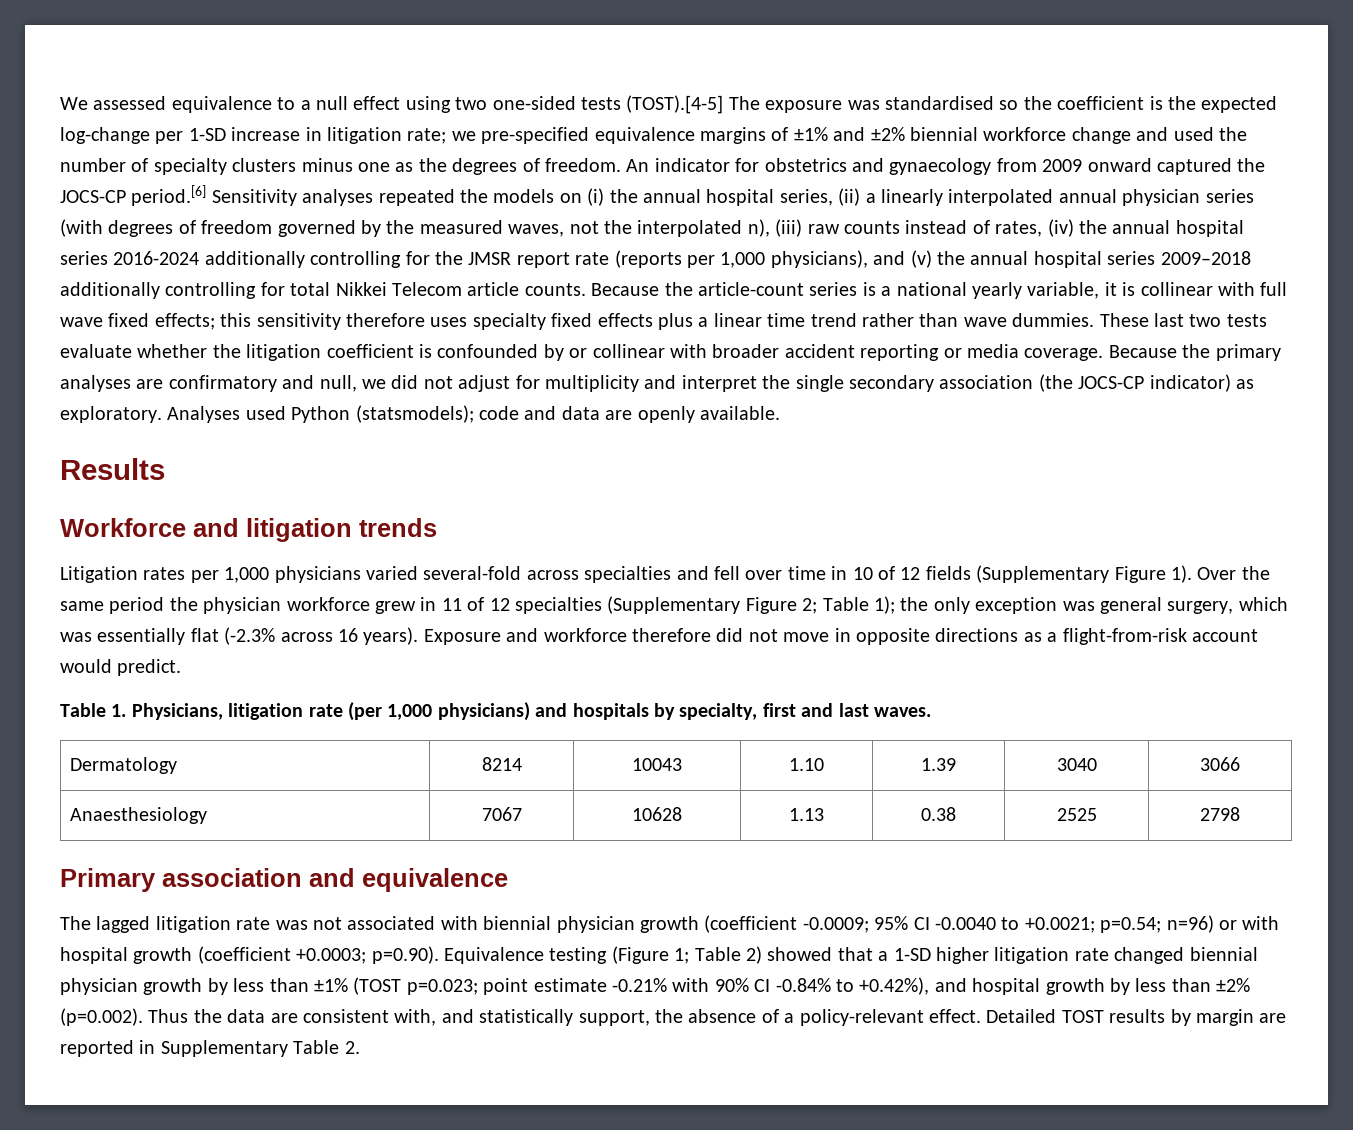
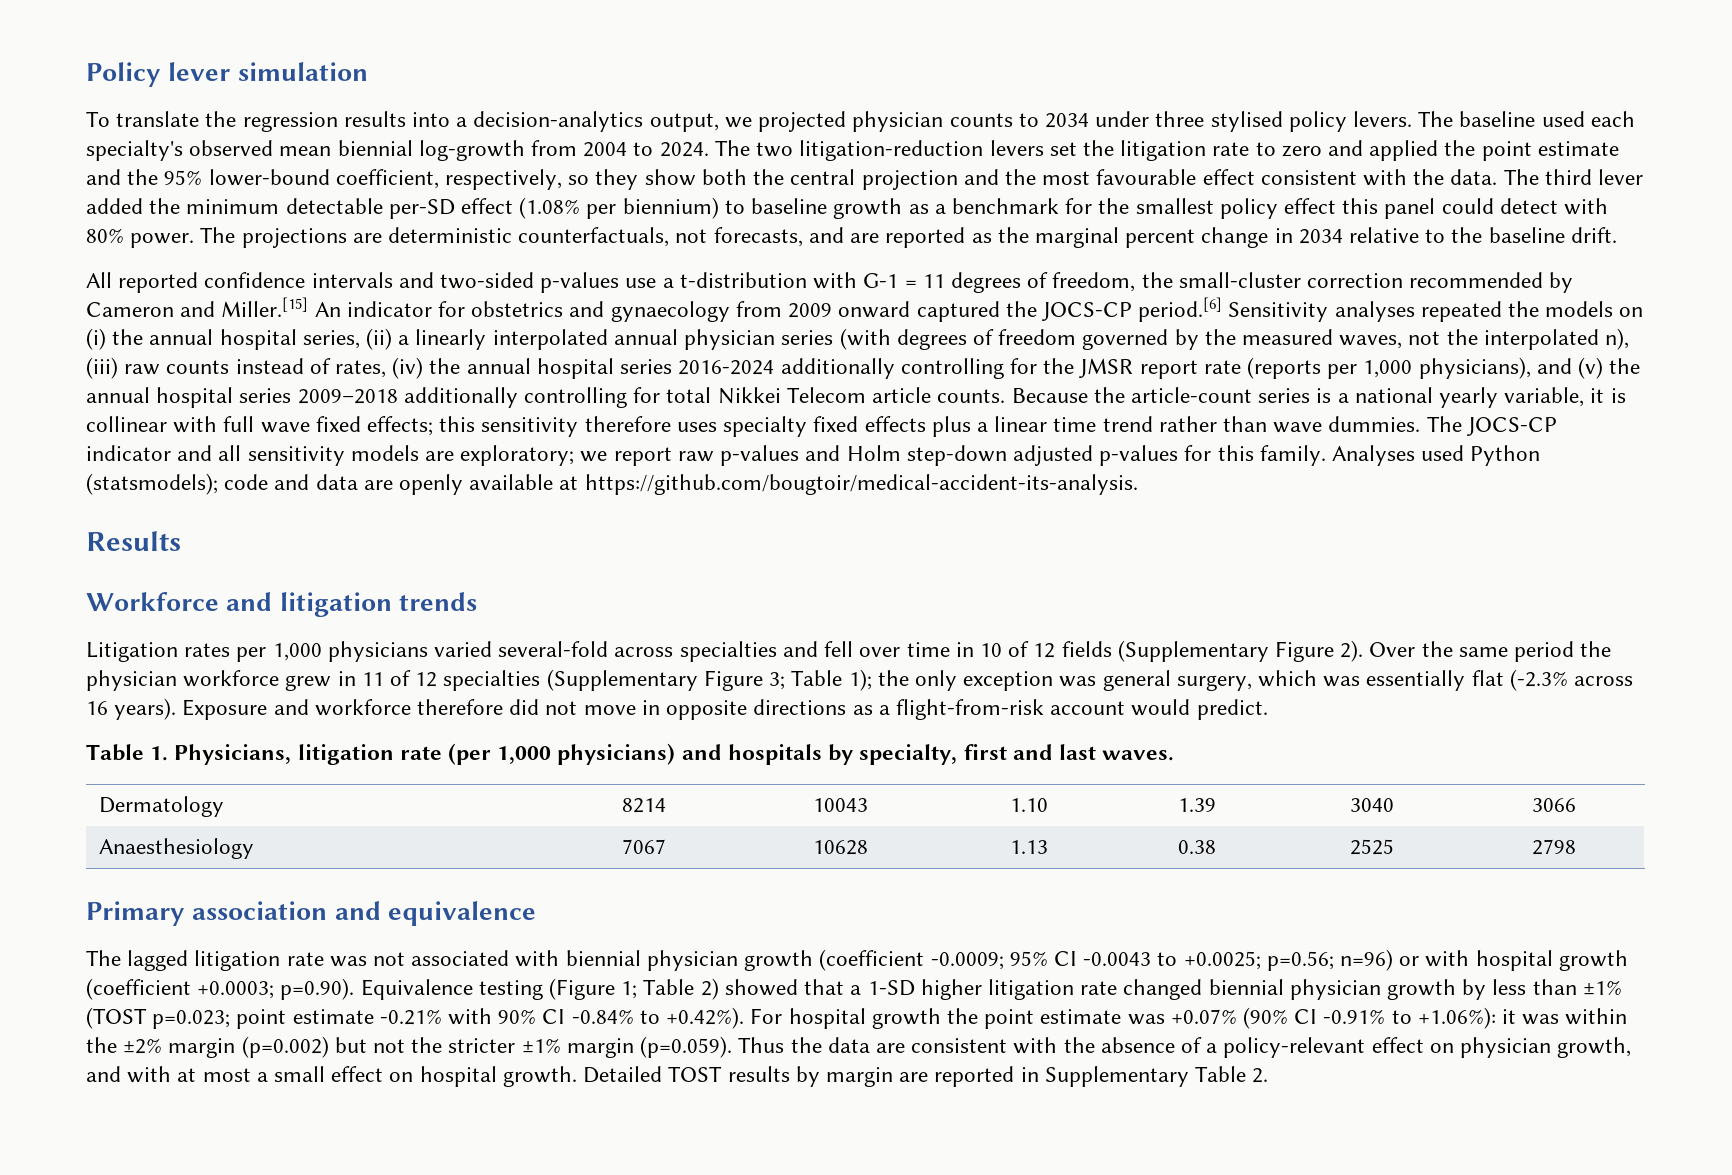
- We assessed equivalence to a null effect using two one-sided tests (TOST).[4-5] The exposure was standardised so the coefficient is the expected log-change per 1-SD increase in litigation rate; we pre-specified equivalence margins of ±1% and ±2% biennial workforce change and used the number of specialty clusters minus one as the degrees of freedom. An indicator for obstetrics and gynaecology from 2009 onward captured the JOCS-CP period.[6] Sensitivity analyses repeated the models on (i) the annual hospital series, (ii) a linearly interpolated annual physician series (with degrees of freedom governed by the measured waves, not the interpolated n), (iii) raw counts instead of rates, (iv) the annual hospital series 2016-2024 additionally controlling for the JMSR report rate (reports per 1,000 physicians), and (v) the annual hospital series 2009–2018 additionally controlling for total Nikkei Telecom article counts.
+ Policy lever simulation
+ To translate the regression results into a decision-analytics output, we projected physician counts to 2034 under three stylised policy levers. The baseline used each specialty's observed mean biennial log-growth from 2004 to 2024. The two litigation-reduction levers set the litigation rate to zero and applied the point estimate and the 95% lower-bound coefficient, respectively, so they show both the central projection and the most favourable effect consistent with the data. The third lever added the minimum detectable per-SD effect (1.08% per biennium) to baseline growth as a benchmark for the smallest policy effect this panel could detect with 80% power. The projections are deterministic counterfactuals, not forecasts, and are reported as the marginal percent change in 2034 relative to the baseline drift.
+ All reported confidence intervals and two-sided p-values use a t-distribution with G-1 = 11 degrees of freedom, the small-cluster correction recommended by Cameron and Miller.[15] An indicator for obstetrics and gynaecology from 2009 onward captured the JOCS-CP period.[6] Sensitivity analyses repeated the models on (i) the annual hospital series, (ii) a linearly interpolated annual physician series (with degrees of freedom governed by the measured waves, not the interpolated n), (iii) raw counts instead of rates, (iv) the annual hospital series 2016-2024 additionally controlling for the JMSR report rate (reports per 1,000 physicians), and (v) the annual hospital series 2009–2018 additionally controlling for total Nikkei Telecom article counts.
- These last two tests evaluate whether the litigation coefficient is confounded by or collinear with broader accident reporting or media coverage. Because the primary analyses are confirmatory and null, we did not adjust for multiplicity and interpret the single secondary association (the JOCS-CP indicator) as exploratory.
+ The JOCS-CP indicator and all sensitivity models are exploratory; we report raw p-values and Holm step-down adjusted p-values for this family.
- Analyses used Python (statsmodels); code and data are openly available.
+ Analyses used Python (statsmodels); code and data are openly available at https://github.com/bougtoir/medical-accident-its-analysis.
- Litigation rates per 1,000 physicians varied several-fold across specialties and fell over time in 10 of 12 fields (Supplementary Figure 1).
+ Litigation rates per 1,000 physicians varied several-fold across specialties and fell over time in 10 of 12 fields (Supplementary Figure 2).
- Over the same period the physician workforce grew in 11 of 12 specialties (Supplementary Figure 2; Table 1); the only exception was general surgery, which was essentially flat (-2.3% across 16 years).
+ Over the same period the physician workforce grew in 11 of 12 specialties (Supplementary Figure 3; Table 1); the only exception was general surgery, which was essentially flat (-2.3% across 16 years).
- 95% CI -0.0040 to +0.0021; p=0.54;
+ 95% CI -0.0043 to +0.0025; p=0.56;
- point estimate -0.21% with 90% CI -0.84% to +0.42%), and hospital growth by less than ±2% (p=0.002). Thus the data are consistent with, and statistically support, the absence of a policy-relevant effect.
+ point estimate -0.21% with 90% CI -0.84% to +0.42%). For hospital growth the point estimate was +0.07% (90% CI -0.91% to +1.06%): it was within the ±2% margin (p=0.002) but not the stricter ±1% margin (p=0.059). Thus the data are consistent with the absence of a policy-relevant effect on physician growth, and with at most a small effect on hospital growth.

